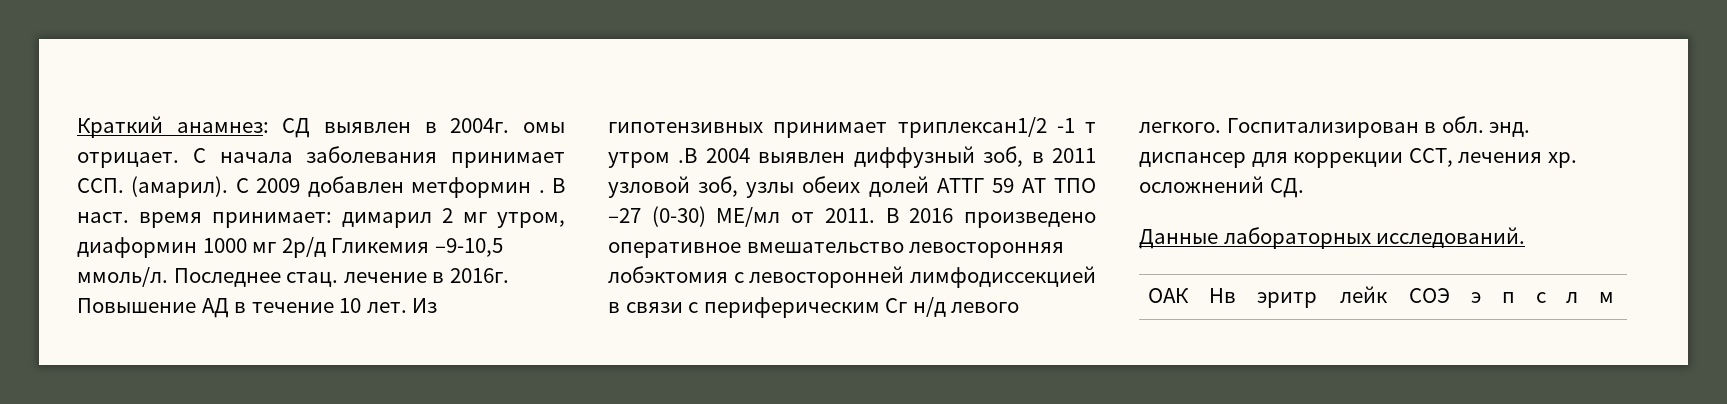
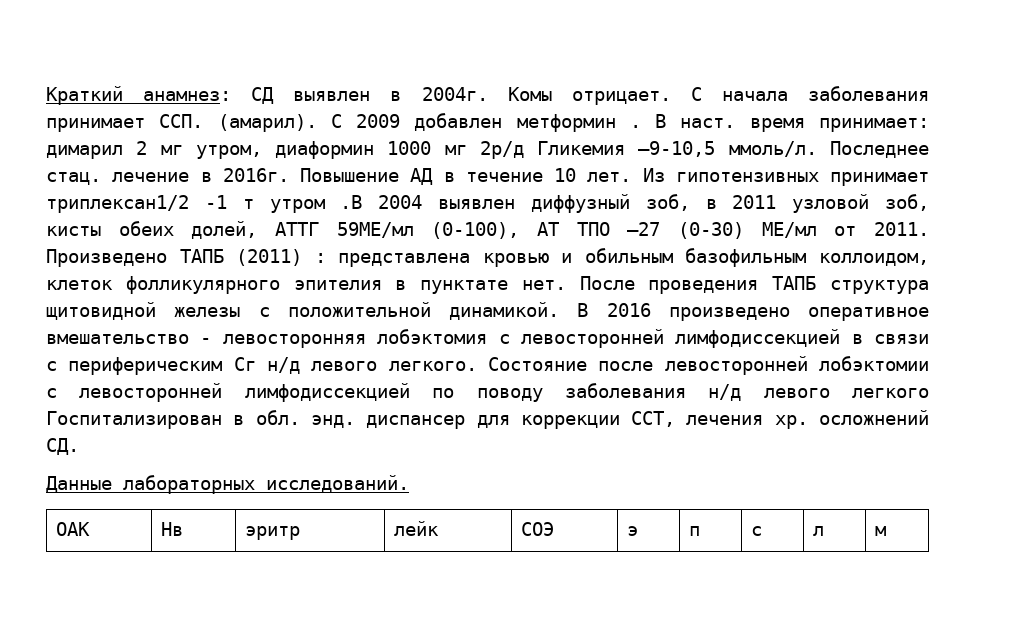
- Краткий анамнез: СД выявлен в 2004г. омы отрицает.
+ Краткий анамнез: СД выявлен в 2004г. Комы отрицает.
- Из гипотензивных принимает триплексан1/2 -1 т утром .В 2004 выявлен диффузный зоб, в 2011 узловой зоб, узлы обеих долей АТТГ 59 АТ ТПО –27 (0-30) МЕ/мл от 2011.
+ Из гипотензивных принимает триплексан1/2 -1 т утром .В 2004 выявлен диффузный зоб, в 2011 узловой зоб, кисты обеих долей, АТТГ 59МЕ/мл (0-100), АТ ТПО –27 (0-30) МЕ/мл от 2011.
+ Произведено ТАПБ (2011) : представлена кровью и обильным базофильным коллоидом, клеток фолликулярного эпителия в пунктате нет. После проведения ТАПБ структура щитовидной железы с положительной динамикой.
- В 2016 произведено оперативное вмешательство левосторонняя лобэктомия с левосторонней лимфодиссекцией в связи с периферическим Сг н/д левого легкого.
+ В 2016 произведено оперативное вмешательство - левосторонняя лобэктомия с левосторонней лимфодиссекцией в связи с периферическим Сг н/д левого легкого.
- Госпитализирован в обл. энд. диспансер для коррекции ССТ, лечения хр. осложнений СД.
+ Состояние после левосторонней лобэктомии с левосторонней лимфодиссекцией по поводу заболевания н/д левого легкого Госпитализирован в обл. энд. диспансер для коррекции ССТ, лечения хр. осложнений СД.

